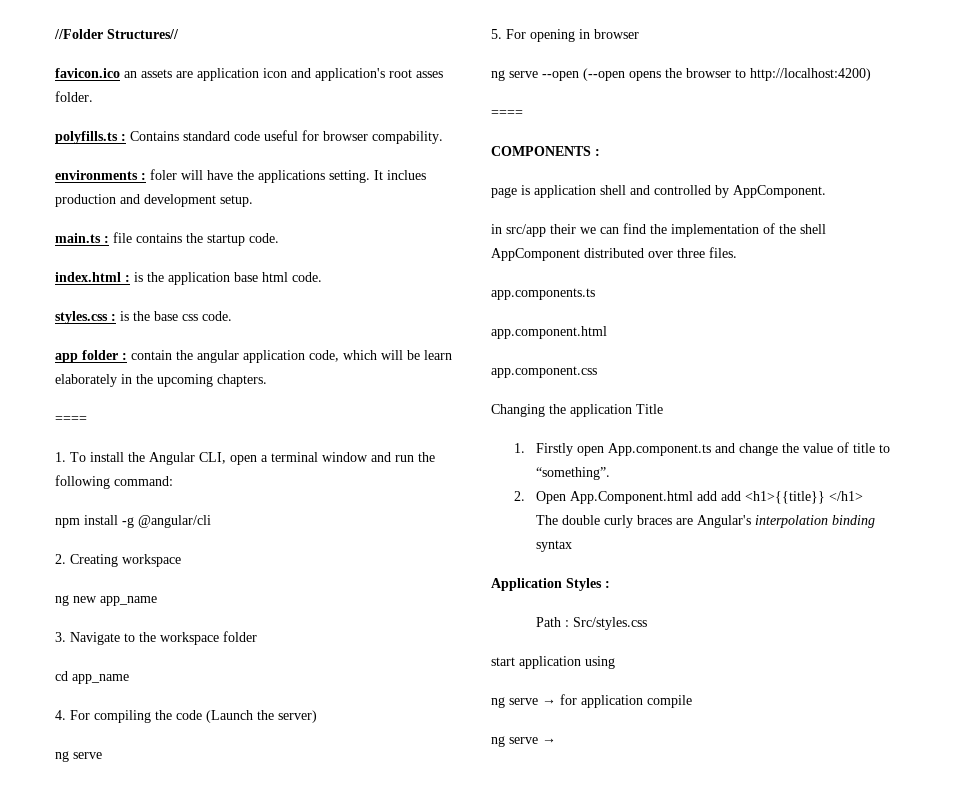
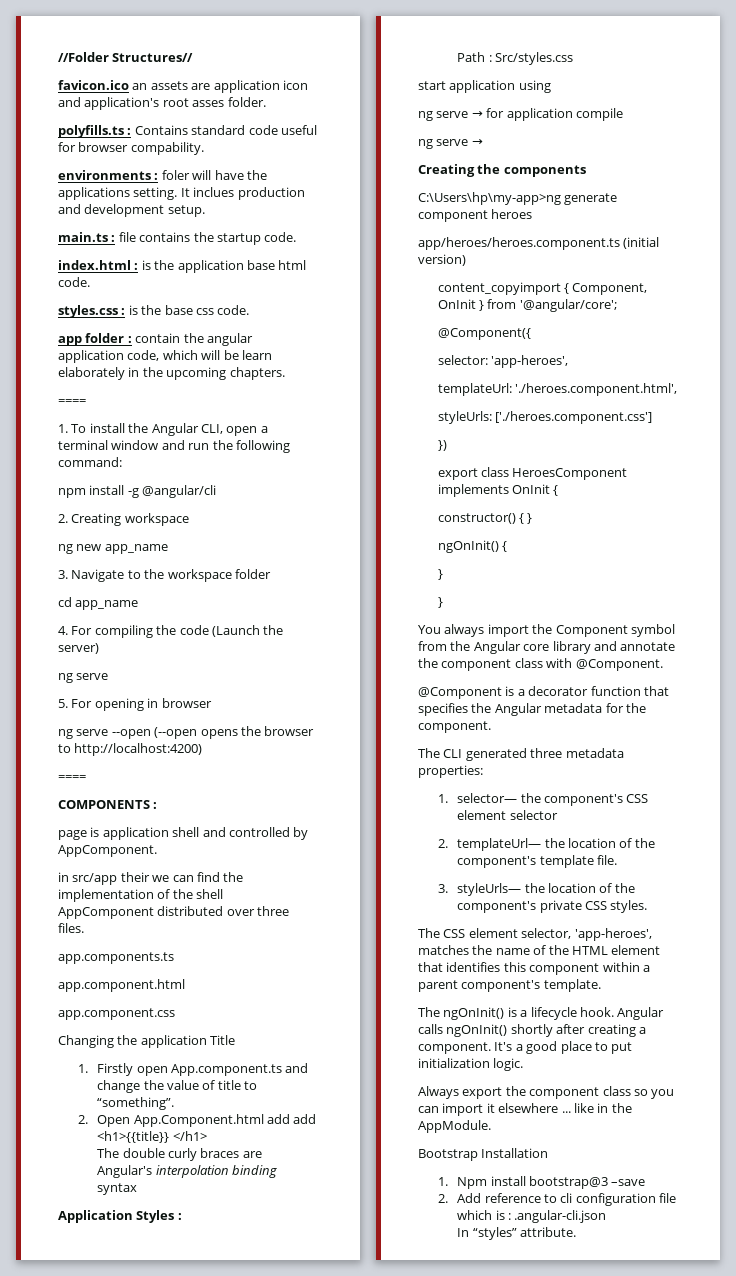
+ Creating the components
+ C:\Users\hp\my-app>ng generate component heroes
+ app/heroes/heroes.component.ts (initial version)
+ content_copyimport { Component, OnInit } from '@angular/core';
+ @Component({
+ selector: 'app-heroes',
+ templateUrl: './heroes.component.html',
+ styleUrls: ['./heroes.component.css']
+ })
+ export class HeroesComponent implements OnInit {
+ constructor() { }
+ ngOnInit() {
+ }
+ }
+ You always import the Component symbol from the Angular core library and annotate the component class with @Component.
+ @Component is a decorator function that specifies the Angular metadata for the component.
+ The CLI generated three metadata properties:
+ 1. selector— the component's CSS element selector
+ 2. templateUrl— the location of the component's template file.
+ 3. styleUrls— the location of the component's private CSS styles.
+ The CSS element selector, 'app-heroes', matches the name of the HTML element that identifies this component within a parent component's template.
+ The ngOnInit() is a lifecycle hook. Angular calls ngOnInit() shortly after creating a component. It's a good place to put initialization logic.
+ Always export the component class so you can import it elsewhere ... like in the AppModule.
+ Bootstrap Installation
+ 1. Npm install bootstrap@3 –save
+ 2. Add reference to cli configuration file which is : .angular-cli.json
+ In “styles” attribute.

